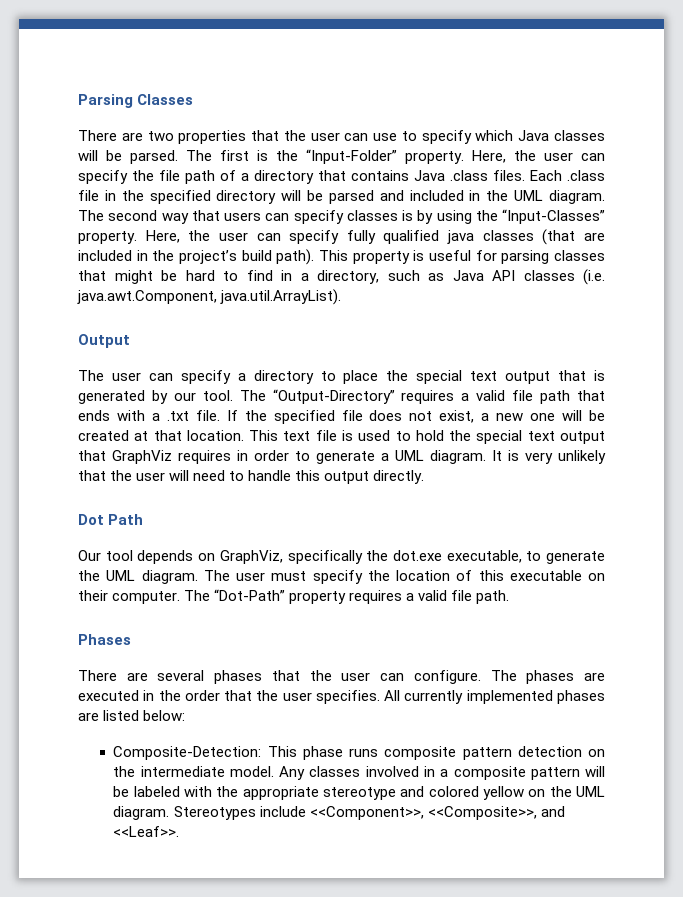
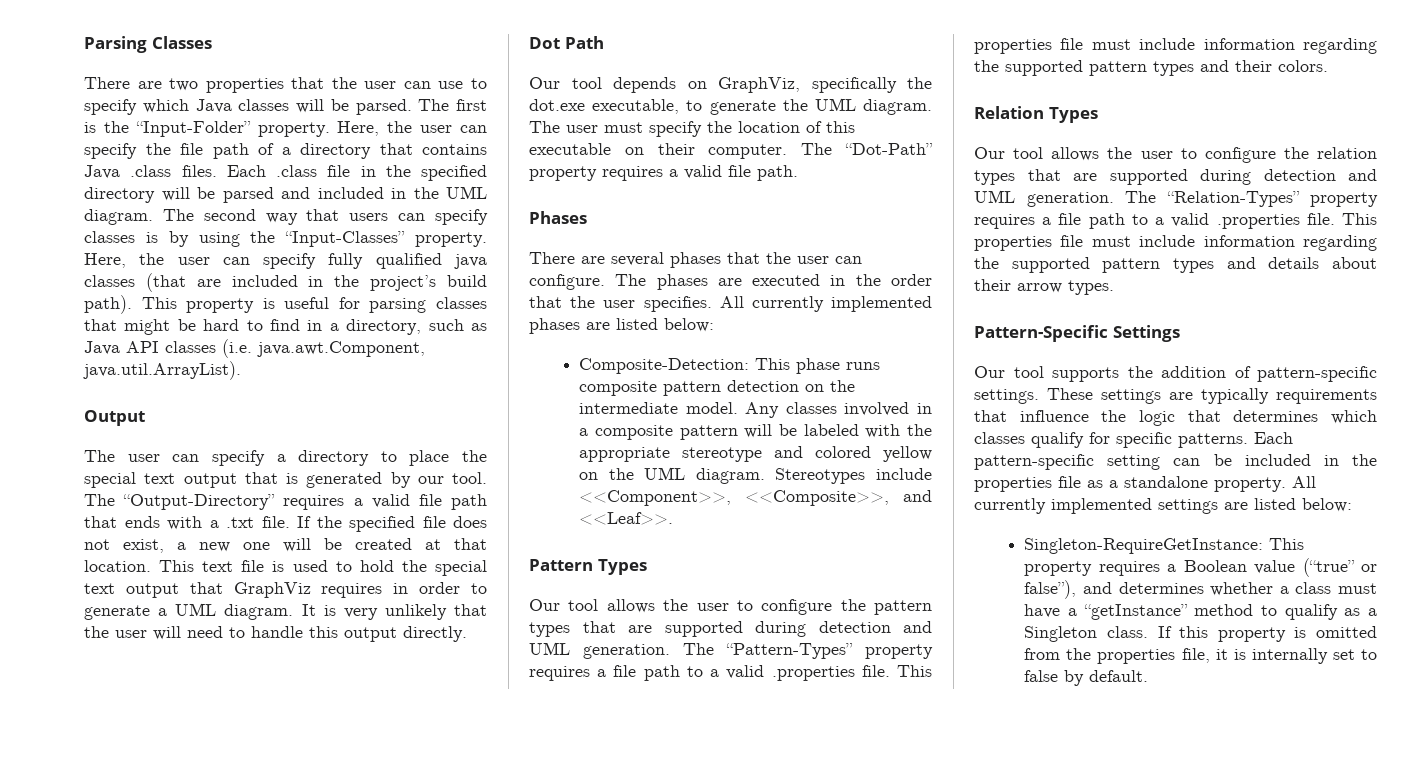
+ Pattern Types
+ Our tool allows the user to configure the pattern types that are supported during detection and UML generation. The “Pattern-Types” property requires a file path to a valid .properties file. This properties file must include information regarding the supported pattern types and their colors.
+ Relation Types
+ Our tool allows the user to configure the relation types that are supported during detection and UML generation. The “Relation-Types” property requires a file path to a valid .properties file. This properties file must include information regarding the supported pattern types and details about their arrow types.
+ Pattern-Specific Settings
+ Our tool supports the addition of pattern-specific settings. These settings are typically requirements that influence the logic that determines which classes qualify for specific patterns. Each pattern-specific setting can be included in the properties file as a standalone property. All currently implemented settings are listed below:
+ Singleton-RequireGetInstance: This property requires a Boolean value (“true” or false”), and determines whether a class must have a “getInstance” method to qualify as a Singleton class. If this property is omitted from the properties file, it is internally set to false by default.

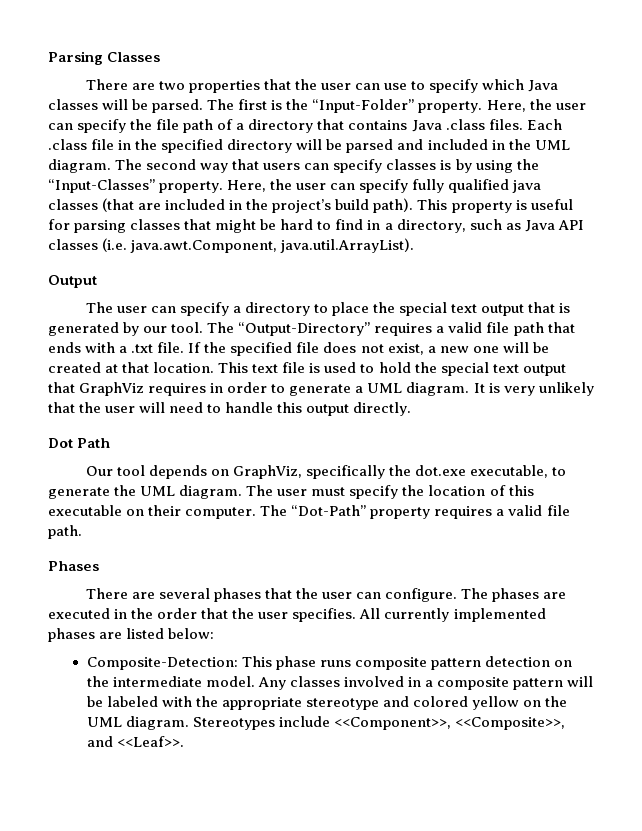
- Pattern Types
- Our tool allows the user to configure the pattern types that are supported during detection and UML generation. The “Pattern-Types” property requires a file path to a valid .properties file. This properties file must include information regarding the supported pattern types and their colors.
- Relation Types
- Our tool allows the user to configure the relation types that are supported during detection and UML generation. The “Relation-Types” property requires a file path to a valid .properties file. This properties file must include information regarding the supported pattern types and details about their arrow types.
- Pattern-Specific Settings
- Our tool supports the addition of pattern-specific settings. These settings are typically requirements that influence the logic that determines which classes qualify for specific patterns. Each pattern-specific setting can be included in the properties file as a standalone property. All currently implemented settings are listed below:
- Singleton-RequireGetInstance: This property requires a Boolean value (“true” or false”), and determines whether a class must have a “getInstance” method to qualify as a Singleton class. If this property is omitted from the properties file, it is internally set to false by default.

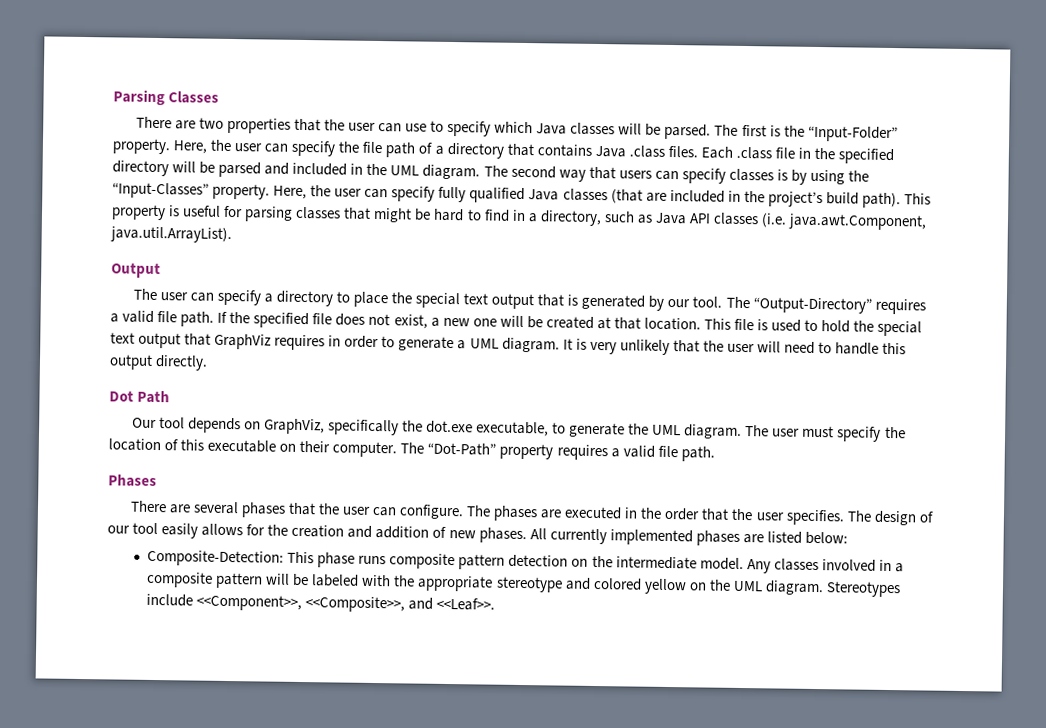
- Here, the user can specify fully qualified java classes (that are included in the project’s build path).
+ Here, the user can specify fully qualified Java classes (that are included in the project’s build path).
- The “Output-Directory” requires a valid file path that ends with a .txt file.
+ The “Output-Directory” requires a valid file path.
- This text file is used to hold the special text output that GraphViz requires in order to generate a UML diagram.
+ This file is used to hold the special text output that GraphViz requires in order to generate a UML diagram.
+ The design of our tool easily allows for the creation and addition of new phases.

